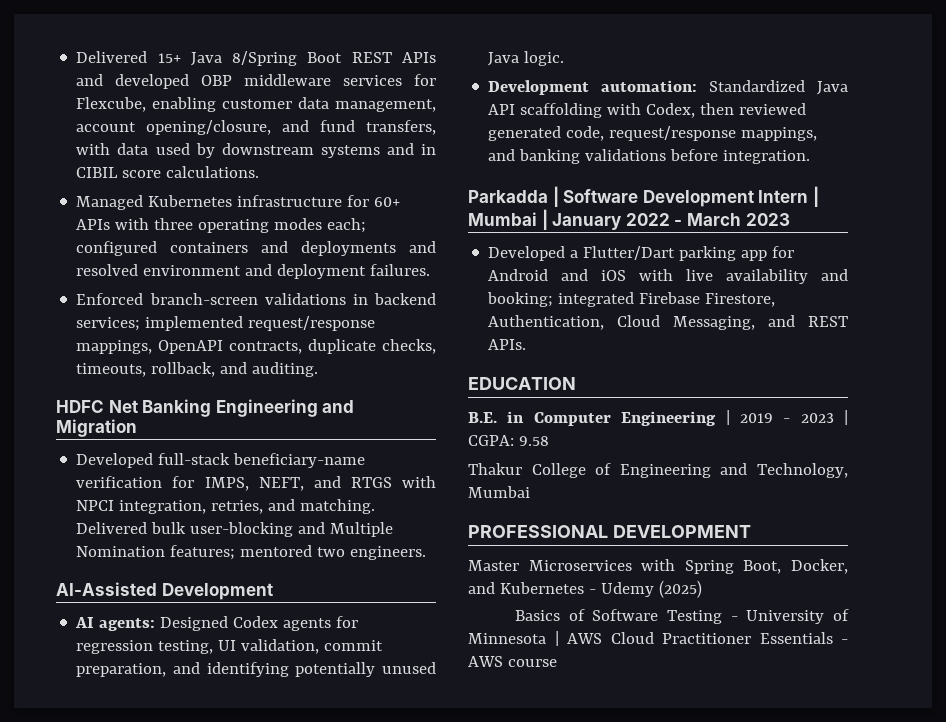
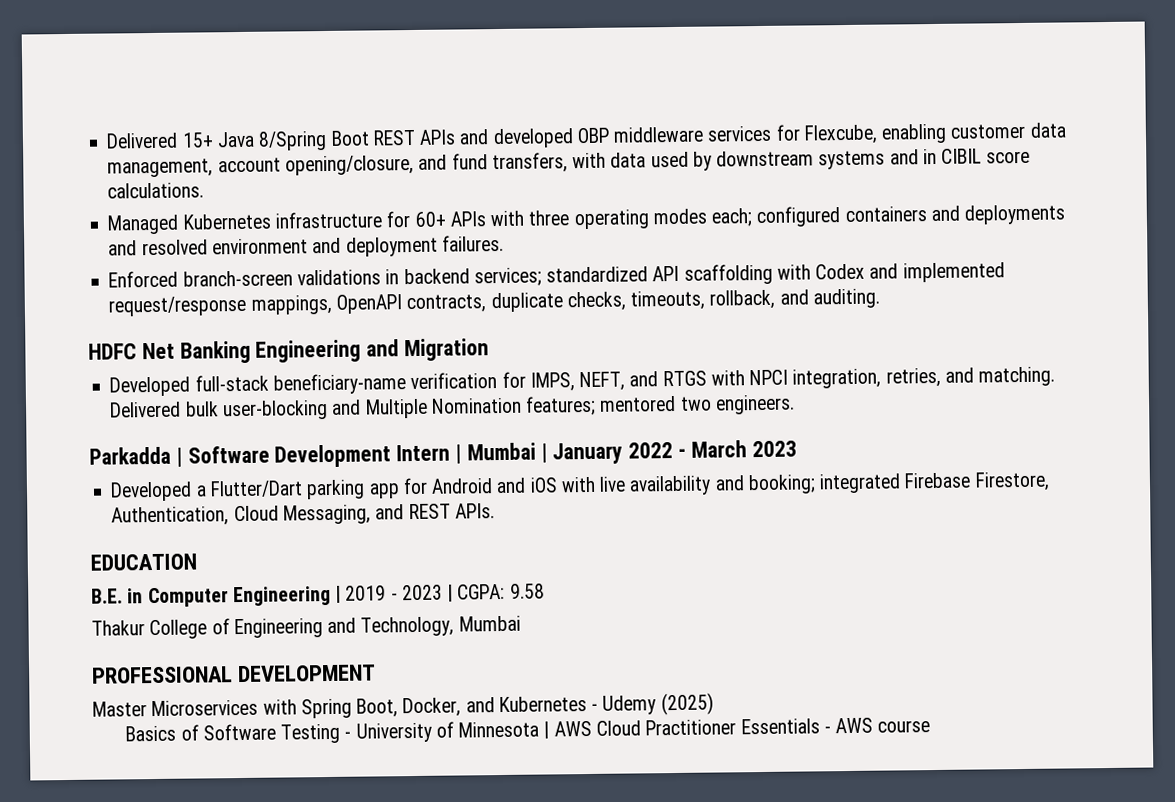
- Enforced branch-screen validations in backend services; implemented request/response mappings, OpenAPI contracts, duplicate checks, timeouts, rollback, and auditing.
+ Enforced branch-screen validations in backend services; standardized API scaffolding with Codex and implemented request/response mappings, OpenAPI contracts, duplicate checks, timeouts, rollback, and auditing.
- AI-Assisted Development
- AI agents: Designed Codex agents for regression testing, UI validation, commit preparation, and identifying potentially unused Java logic.
- Development automation: Standardized Java API scaffolding with Codex, then reviewed generated code, request/response mappings, and banking validations before integration.

